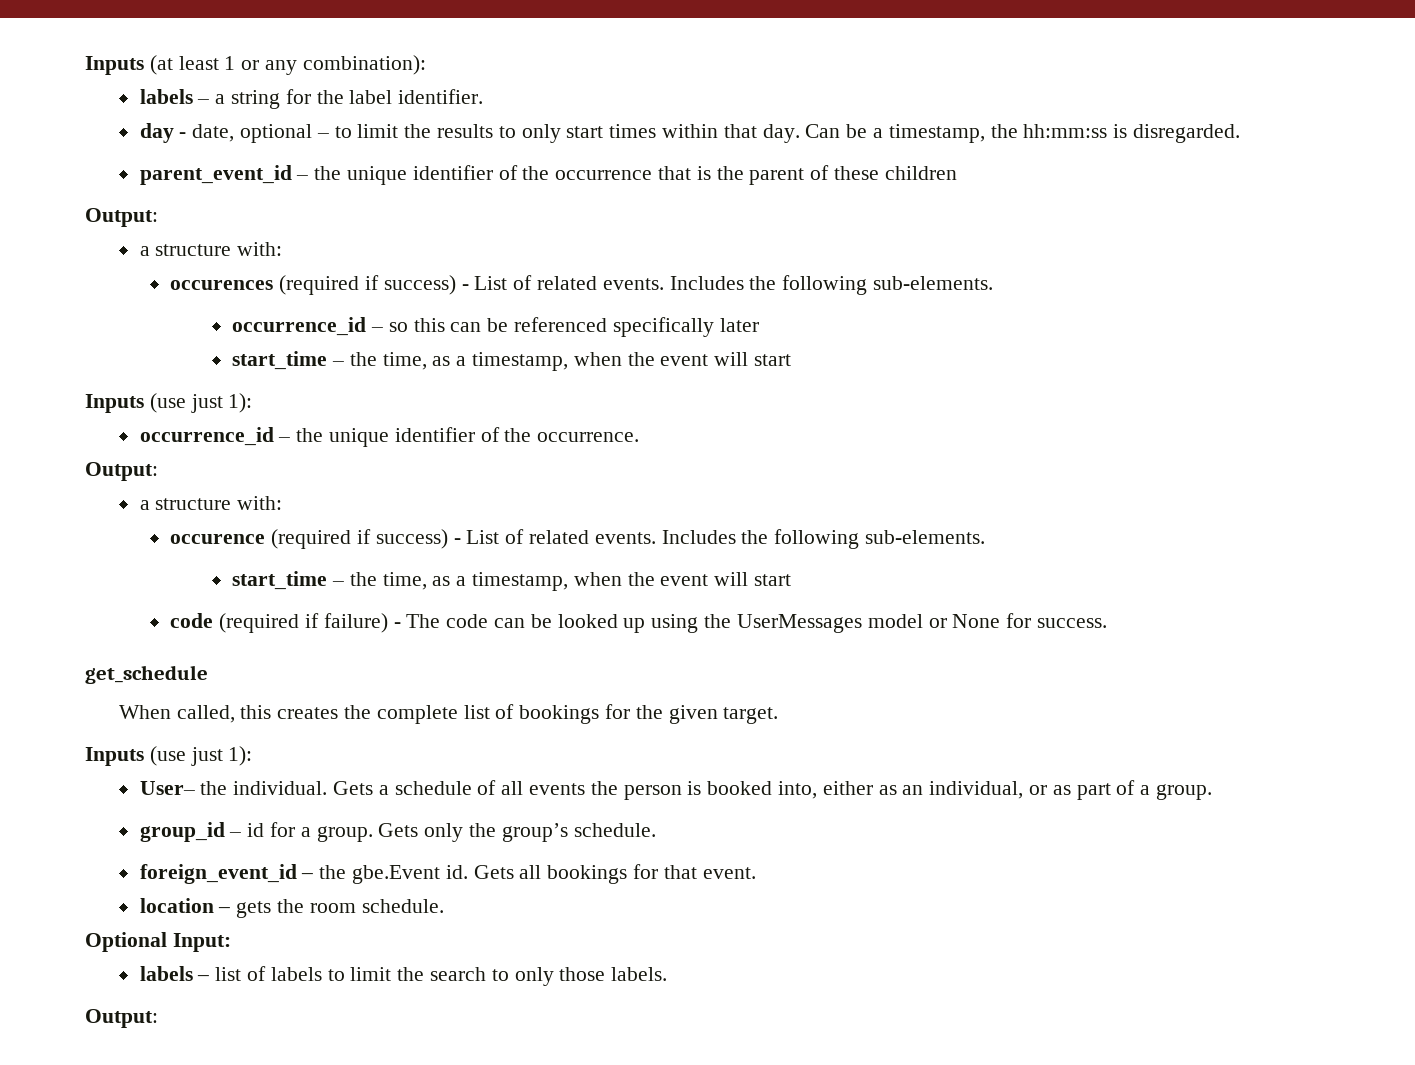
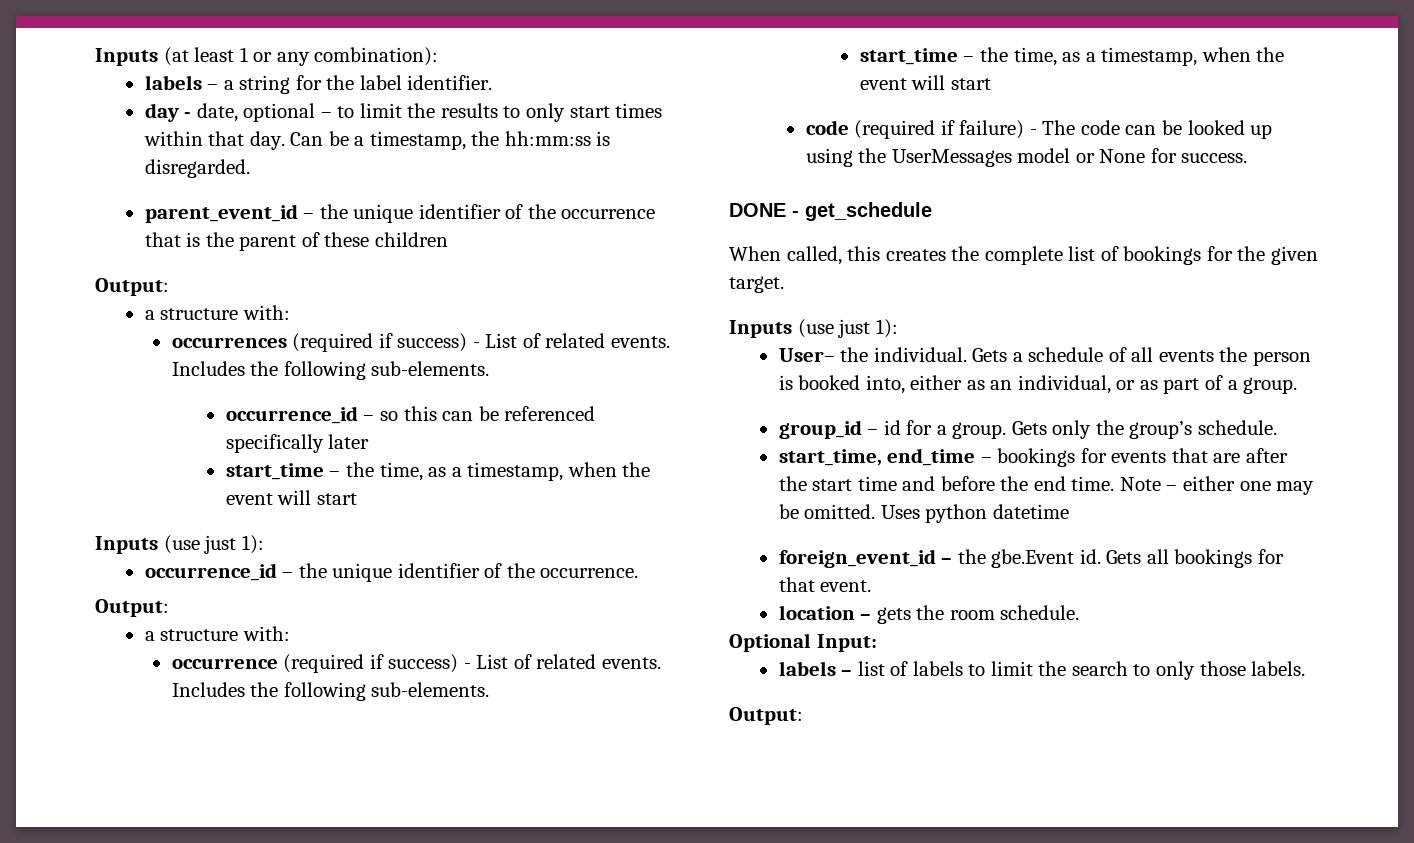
- occurences (required if success) - List of related events.
+ occurrences (required if success) - List of related events.
- occurence (required if success) - List of related events.
+ occurrence (required if success) - List of related events.
- get_schedule
+ DONE - get_schedule
+ start_time, end_time – bookings for events that are after the start time and before the end time. Note – either one may be omitted. Uses python datetime

